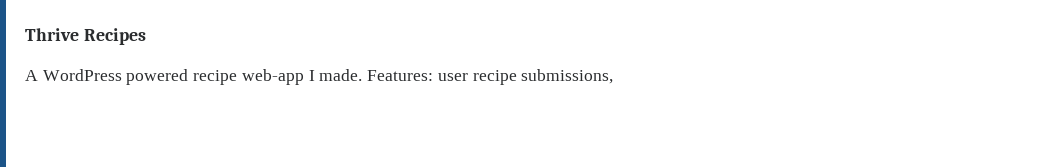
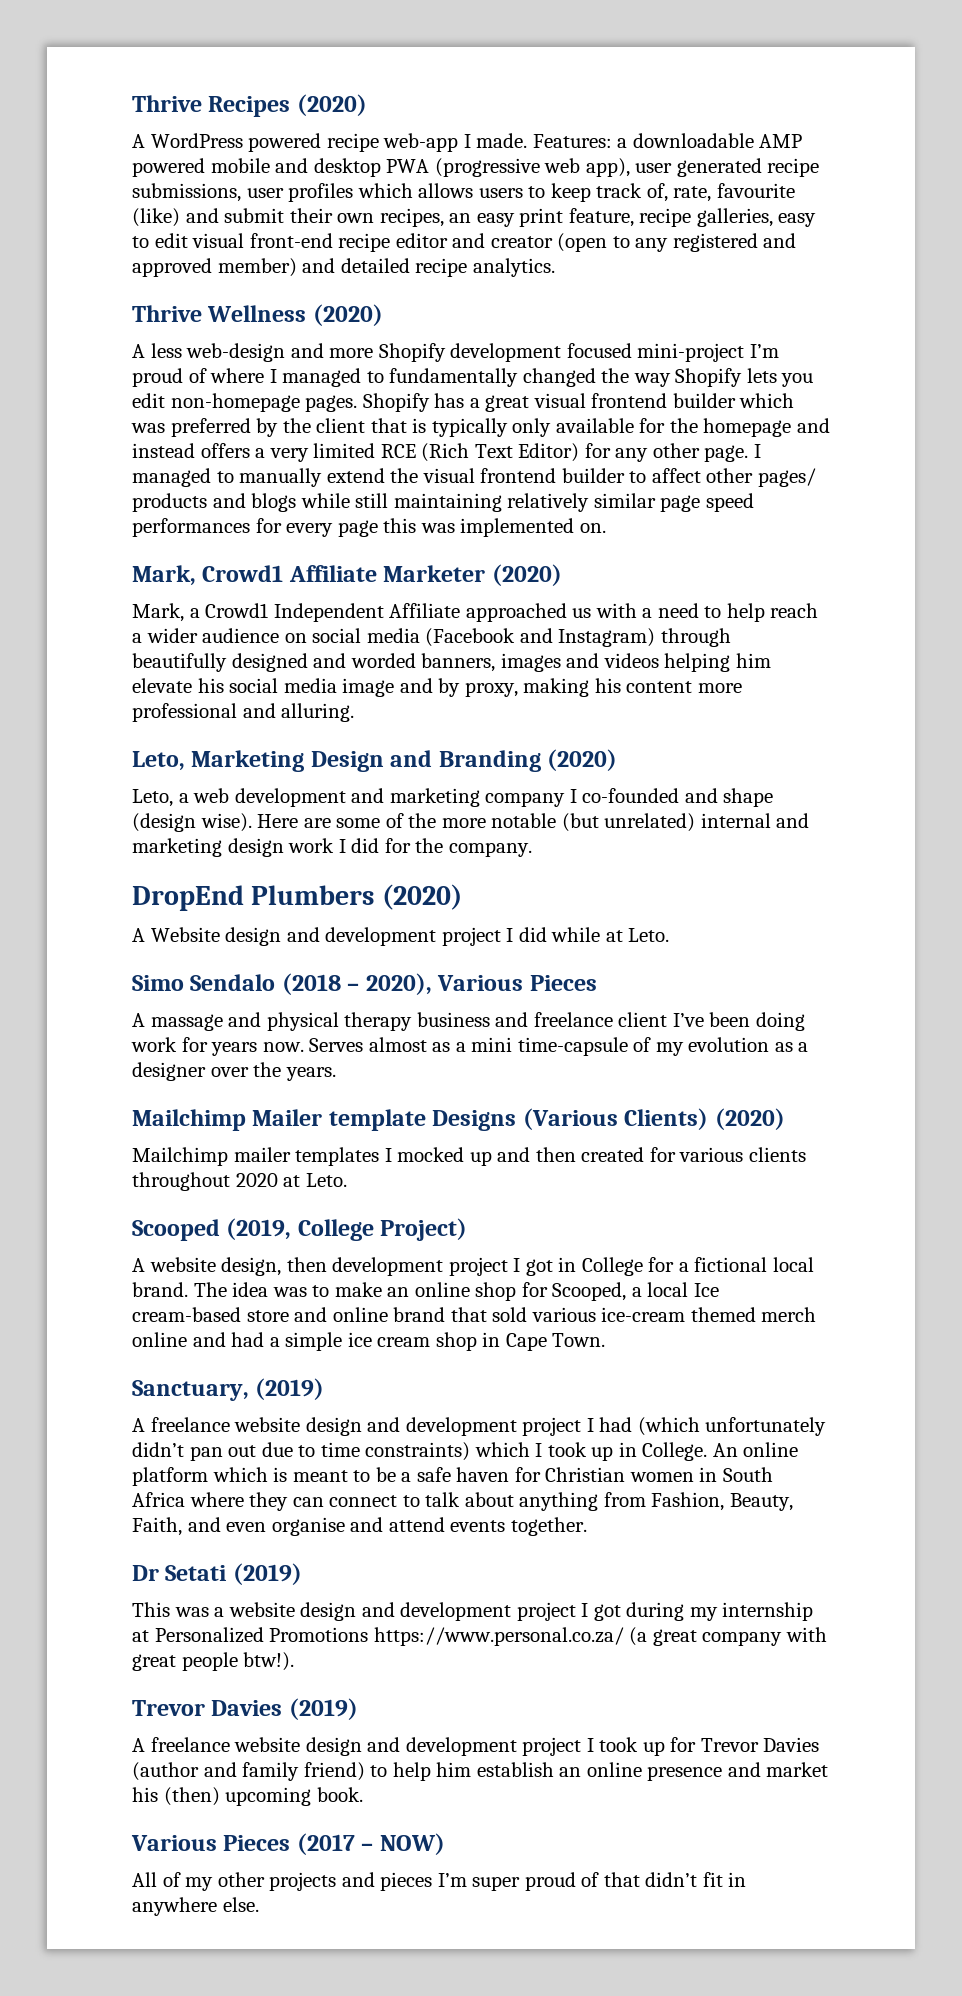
- Thrive Recipes
+ Thrive Recipes (2020)
- Features: user recipe submissions,
+ Features: a downloadable AMP powered mobile and desktop PWA (progressive web app), user generated recipe submissions, user profiles which allows users to keep track of, rate, favourite (like) and submit their own recipes, an easy print feature, recipe galleries, easy to edit visual front-end recipe editor and creator (open to any registered and approved member) and detailed recipe analytics.
+ Thrive Wellness (2020)
+ A less web-design and more Shopify development focused mini-project I’m proud of where I managed to fundamentally changed the way Shopify lets you edit non-homepage pages. Shopify has a great visual frontend builder which was preferred by the client that is typically only available for the homepage and instead offers a very limited RCE (Rich Text Editor) for any other page. I managed to manually extend the visual frontend builder to affect other pages/ products and blogs while still maintaining relatively similar page speed performances for every page this was implemented on.
+ Mark, Crowd1 Affiliate Marketer (2020)
+ Mark, a Crowd1 Independent Affiliate approached us with a need to help reach a wider audience on social media (Facebook and Instagram) through beautifully designed and worded banners, images and videos helping him elevate his social media image and by proxy, making his content more professional and alluring.
+ Leto, Marketing Design and Branding (2020)
+ Leto, a web development and marketing company I co-founded and shape (design wise). Here are some of the more notable (but unrelated) internal and marketing design work I did for the company.
+ DropEnd Plumbers (2020)
+ A Website design and development project I did while at Leto.
+ Simo Sendalo (2018 – 2020), Various Pieces
+ A massage and physical therapy business and freelance client I’ve been doing work for years now. Serves almost as a mini time-capsule of my evolution as a designer over the years.
+ Mailchimp Mailer template Designs (Various Clients) (2020)
+ Mailchimp mailer templates I mocked up and then created for various clients throughout 2020 at Leto.
+ Scooped (2019, College Project)
+ A website design, then development project I got in College for a fictional local brand. The idea was to make an online shop for Scooped, a local Ice cream-based store and online brand that sold various ice-cream themed merch online and had a simple ice cream shop in Cape Town.
+ Sanctuary, (2019)
+ A freelance website design and development project I had (which unfortunately didn’t pan out due to time constraints) which I took up in College. An online platform which is meant to be a safe haven for Christian women in South Africa where they can connect to talk about anything from Fashion, Beauty, Faith, and even organise and attend events together.
+ Dr Setati (2019)
+ This was a website design and development project I got during my internship at Personalized Promotions https://www.personal.co.za/ (a great company with great people btw!).
+ Trevor Davies (2019)
+ A freelance website design and development project I took up for Trevor Davies (author and family friend) to help him establish an online presence and market his (then) upcoming book.
+ Various Pieces (2017 – NOW)
+ All of my other projects and pieces I’m super proud of that didn’t fit in anywhere else.

